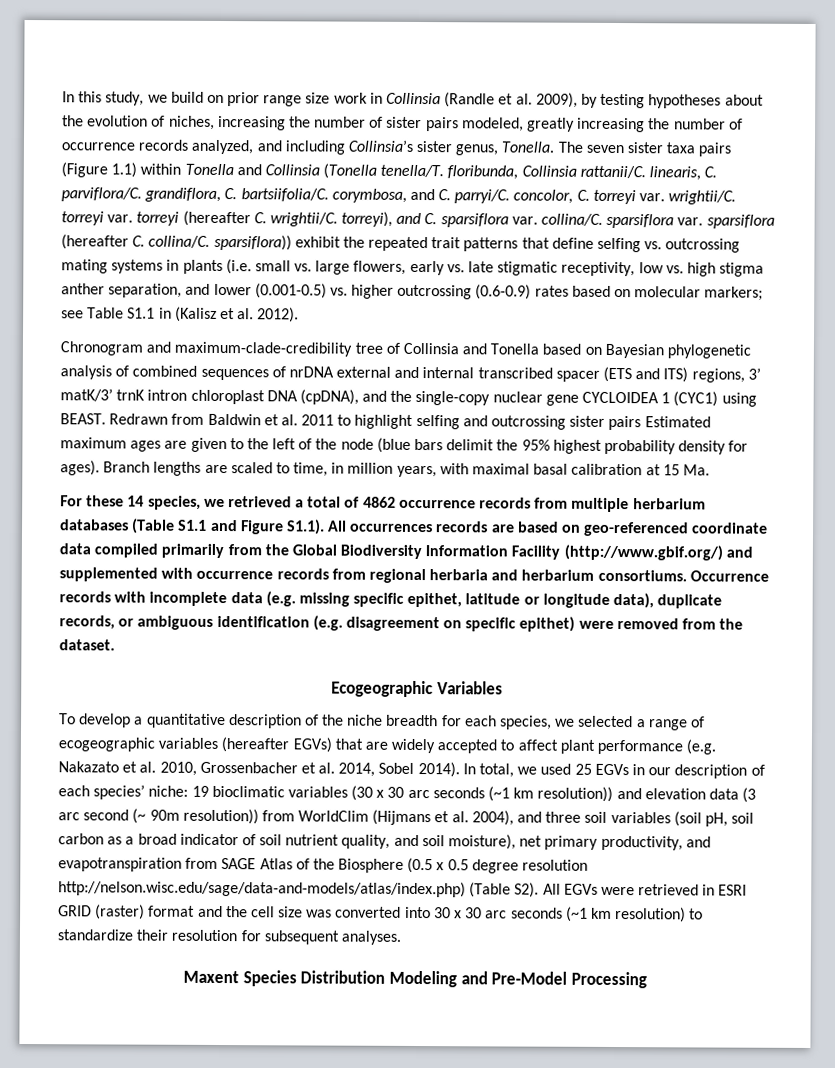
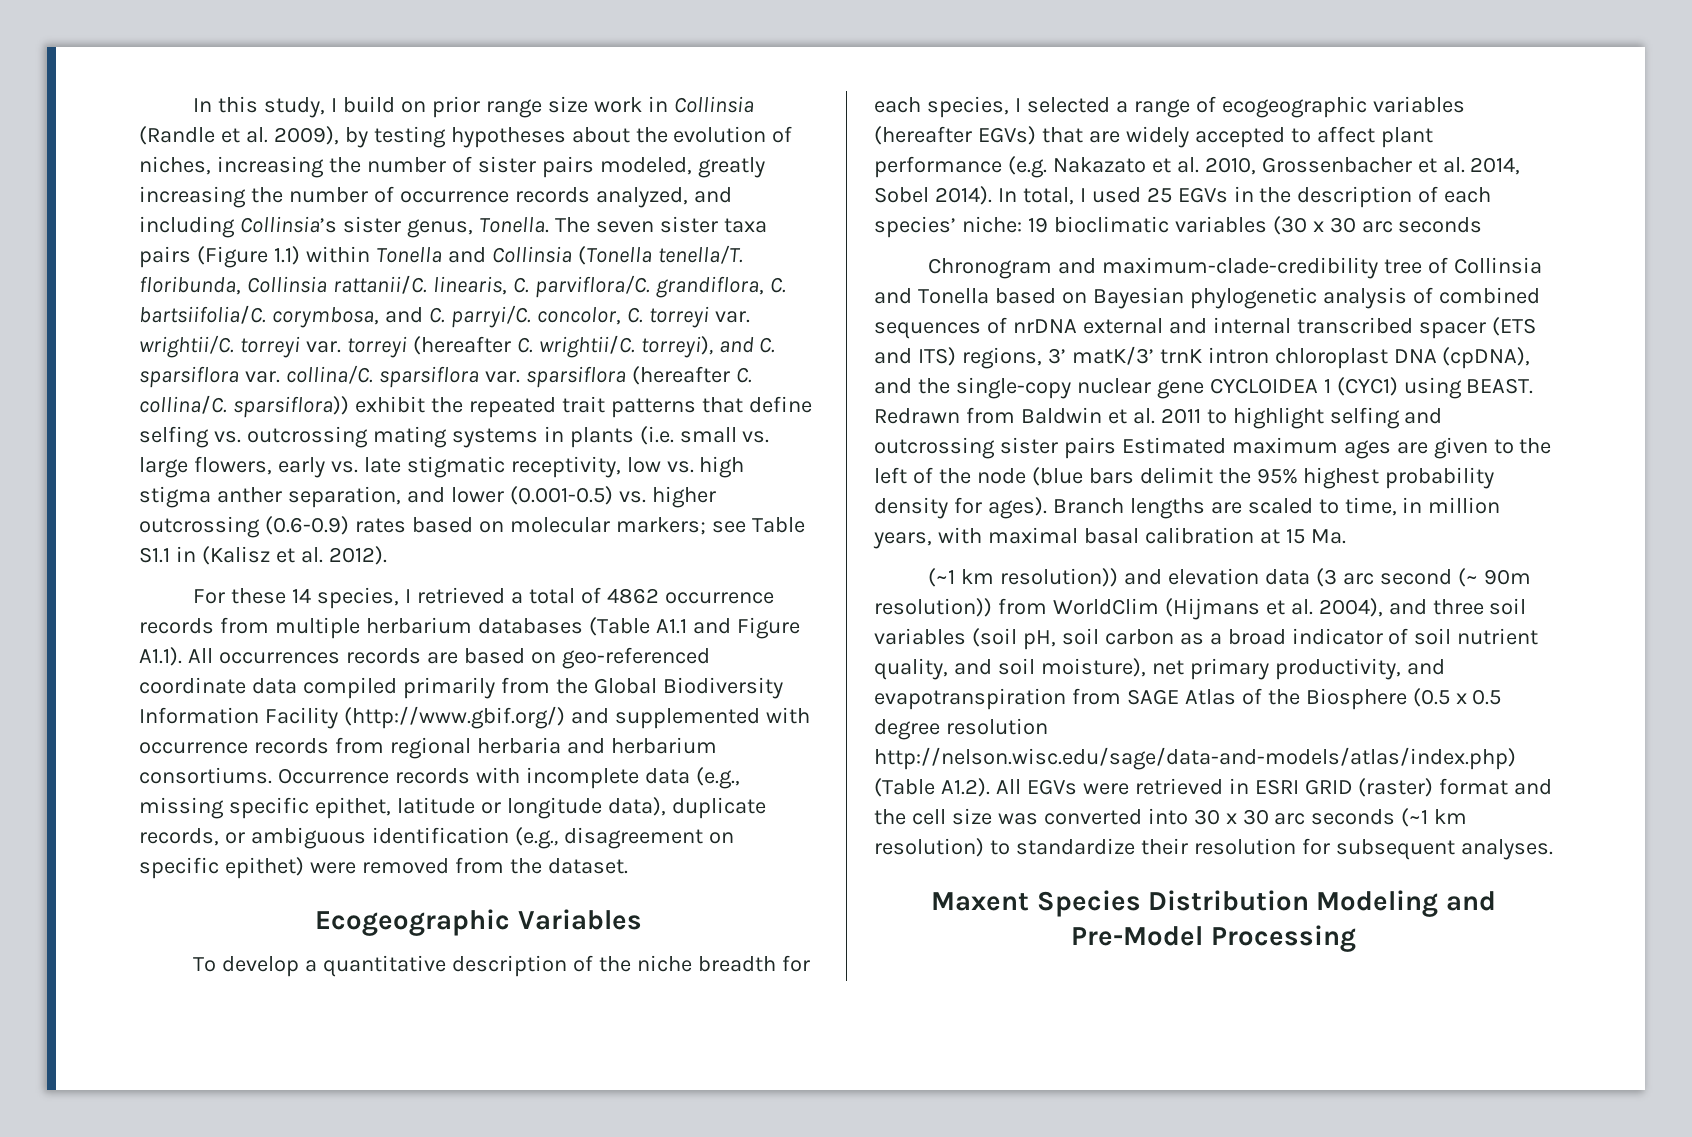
- In this study, we build on prior range size work in Collinsia (Randle et al. 2009), by testing hypotheses about the evolution of niches, increasing the number of sister pairs modeled, greatly increasing the number of occurrence records analyzed, and including Collinsia’s sister genus, Tonella.
+ In this study, I build on prior range size work in Collinsia (Randle et al. 2009), by testing hypotheses about the evolution of niches, increasing the number of sister pairs modeled, greatly increasing the number of occurrence records analyzed, and including Collinsia’s sister genus, Tonella.
+ For these 14 species, I retrieved a total of 4862 occurrence records from multiple herbarium databases (Table A1.1 and Figure A1.1). All occurrences records are based on geo-referenced coordinate data compiled primarily from the Global Biodiversity Information Facility (http://www.gbif.org/) and supplemented with occurrence records from regional herbaria and herbarium consortiums. Occurrence records with incomplete data (e.g., missing specific epithet, latitude or longitude data), duplicate records, or ambiguous identification (e.g., disagreement on specific epithet) were removed from the dataset.
+ Ecogeographic Variables
+ To develop a quantitative description of the niche breadth for each species, I selected a range of ecogeographic variables (hereafter EGVs) that are widely accepted to affect plant performance (e.g. Nakazato et al. 2010, Grossenbacher et al. 2014, Sobel 2014). In total, I used 25 EGVs in the description of each species’ niche: 19 bioclimatic variables (30 x 30 arc seconds
- For these 14 species, we retrieved a total of 4862 occurrence records from multiple herbarium databases (Table S1.1 and Figure S1.1). All occurrences records are based on geo-referenced coordinate data compiled primarily from the Global Biodiversity Information Facility (http://www.gbif.org/) and supplemented with occurrence records from regional herbaria and herbarium consortiums. Occurrence records with incomplete data (e.g. missing specific epithet, latitude or longitude data), duplicate records, or ambiguous identification (e.g. disagreement on specific epithet) were removed from the dataset.
- Ecogeographic Variables
- To develop a quantitative description of the niche breadth for each species, we selected a range of ecogeographic variables (hereafter EGVs) that are widely accepted to affect plant performance (e.g. Nakazato et al. 2010, Grossenbacher et al. 2014, Sobel 2014). In total, we used 25 EGVs in our description of each species’ niche: 19 bioclimatic variables (30 x 30 arc seconds (~1 km resolution)) and elevation data (3 arc second (~ 90m resolution)) from WorldClim (Hijmans et al. 2004), and three soil variables (soil pH, soil carbon as a broad indicator of soil nutrient quality, and soil moisture), net primary productivity, and evapotranspiration from SAGE Atlas of the Biosphere (0.5 x 0.5 degree resolution http://nelson.wisc.edu/sage/data-and-models/atlas/index.php) (Table S2). All EGVs were retrieved in ESRI GRID (raster) format and the cell size was converted into 30 x 30 arc seconds (~1 km resolution) to standardize their resolution for subsequent analyses.
+ (~1 km resolution)) and elevation data (3 arc second (~ 90m resolution)) from WorldClim (Hijmans et al. 2004), and three soil variables (soil pH, soil carbon as a broad indicator of soil nutrient quality, and soil moisture), net primary productivity, and evapotranspiration from SAGE Atlas of the Biosphere (0.5 x 0.5 degree resolution http://nelson.wisc.edu/sage/data-and-models/atlas/index.php) (Table A1.2). All EGVs were retrieved in ESRI GRID (raster) format and the cell size was converted into 30 x 30 arc seconds (~1 km resolution) to standardize their resolution for subsequent analyses.

